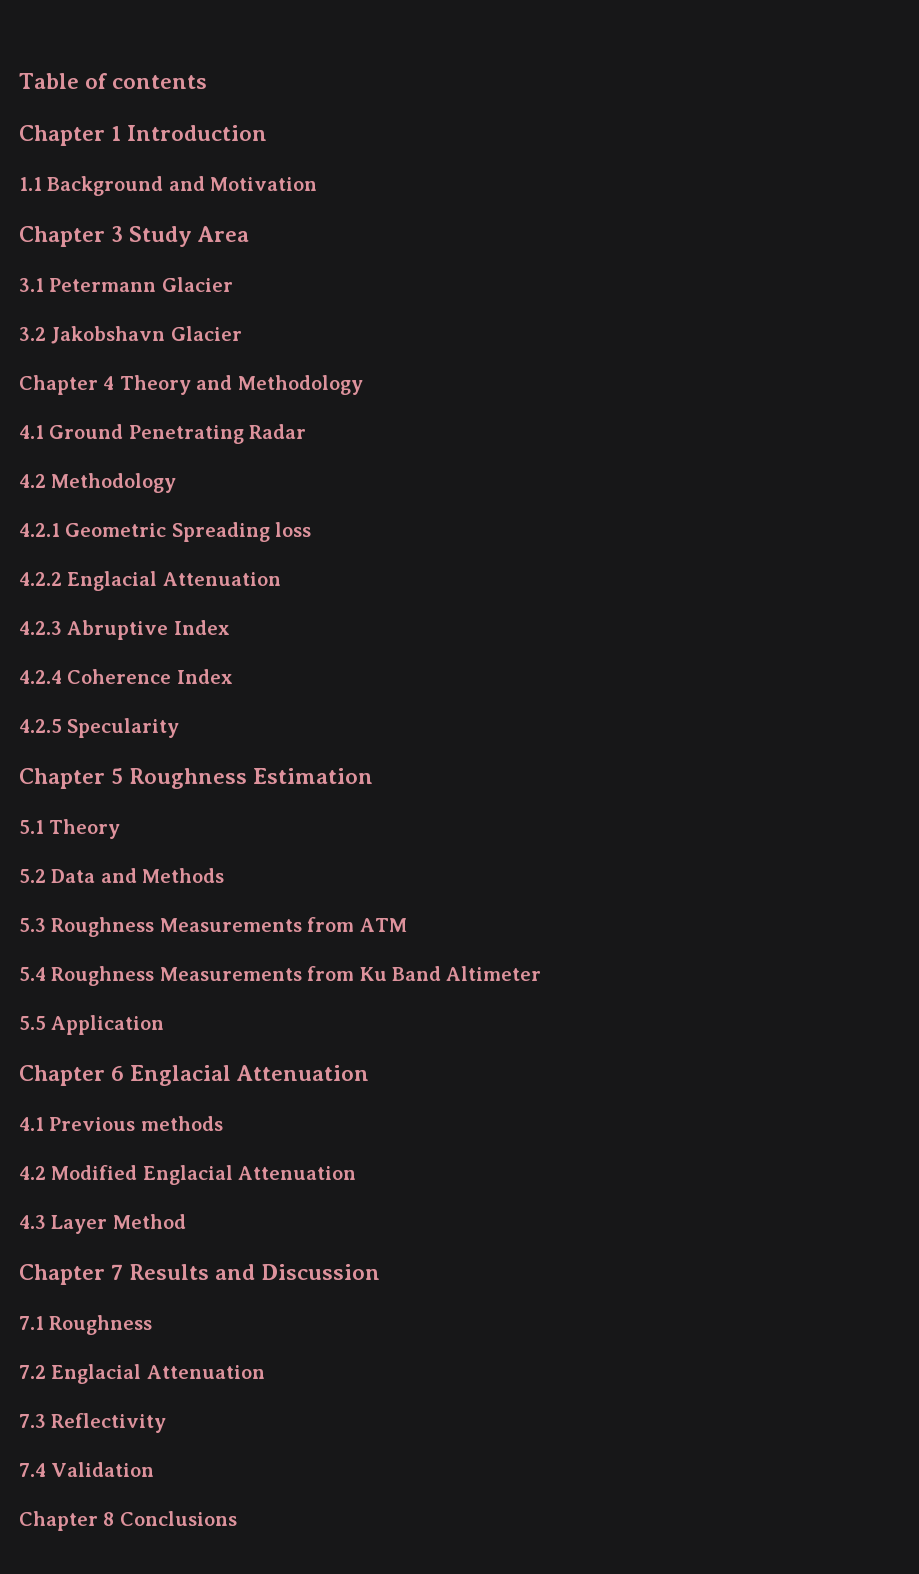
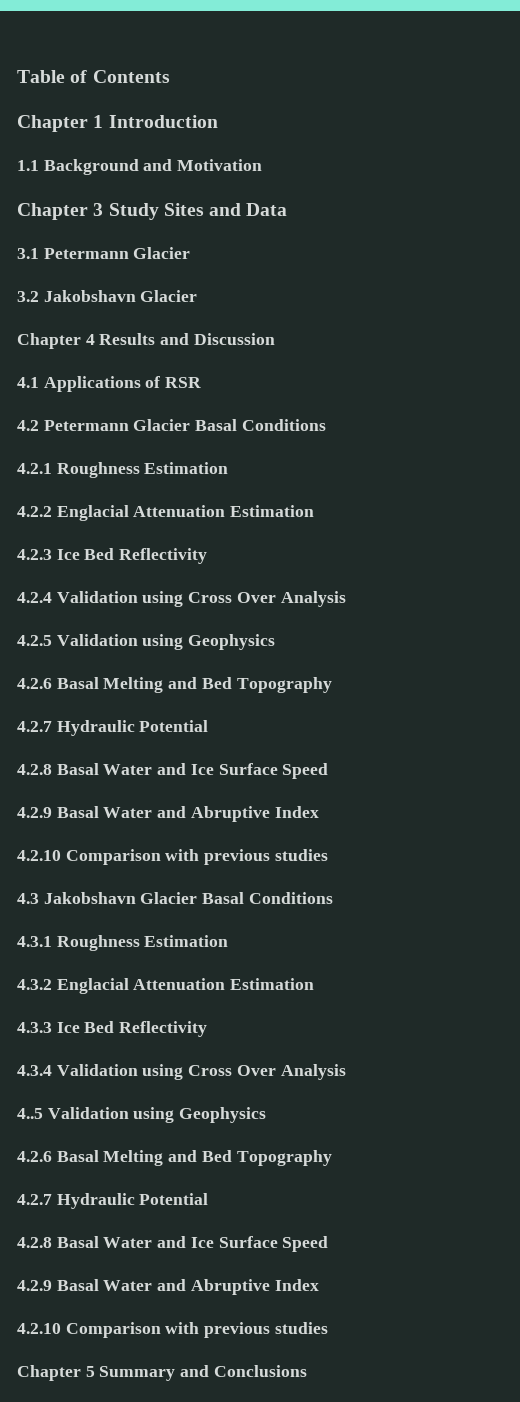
- Table of contents
+ Table of Contents
- Chapter 3 Study Area
+ Chapter 3 Study Sites and Data
- Chapter 4 Theory and Methodology
- 4.1 Ground Penetrating Radar
- 4.2 Methodology
- 4.2.1 Geometric Spreading loss
+ Chapter 4 Results and Discussion
+ 4.1 Applications of RSR
+ 4.2 Petermann Glacier Basal Conditions
+ 4.2.1 Roughness Estimation
- 4.2.2 Englacial Attenuation
+ 4.2.2 Englacial Attenuation Estimation
- 4.2.3 Abruptive Index
- 4.2.4 Coherence Index
- 4.2.5 Specularity
- Chapter 5 Roughness Estimation
- 5.1 Theory
- 5.2 Data and Methods
- 5.3 Roughness Measurements from ATM
- 5.4 Roughness Measurements from Ku Band Altimeter
- 5.5 Application
- Chapter 6 Englacial Attenuation
- 4.1 Previous methods
- 4.2 Modified Englacial Attenuation
- 4.3 Layer Method
- Chapter 7 Results and Discussion
- 7.1 Roughness
- 7.2 Englacial Attenuation
- 7.3 Reflectivity
- 7.4 Validation
- Chapter 8 Conclusions
+ 4.2.3 Ice Bed Reflectivity
+ 4.2.4 Validation using Cross Over Analysis
+ 4.2.5 Validation using Geophysics
+ 4.2.6 Basal Melting and Bed Topography
+ 4.2.7 Hydraulic Potential
+ 4.2.8 Basal Water and Ice Surface Speed
+ 4.2.9 Basal Water and Abruptive Index
+ 4.2.10 Comparison with previous studies
+ 4.3 Jakobshavn Glacier Basal Conditions
+ 4.3.1 Roughness Estimation
+ 4.3.2 Englacial Attenuation Estimation
+ 4.3.3 Ice Bed Reflectivity
+ 4.3.4 Validation using Cross Over Analysis
+ 4..5 Validation using Geophysics
+ 4.2.6 Basal Melting and Bed Topography
+ 4.2.7 Hydraulic Potential
+ 4.2.8 Basal Water and Ice Surface Speed
+ 4.2.9 Basal Water and Abruptive Index
+ 4.2.10 Comparison with previous studies
+ Chapter 5 Summary and Conclusions

